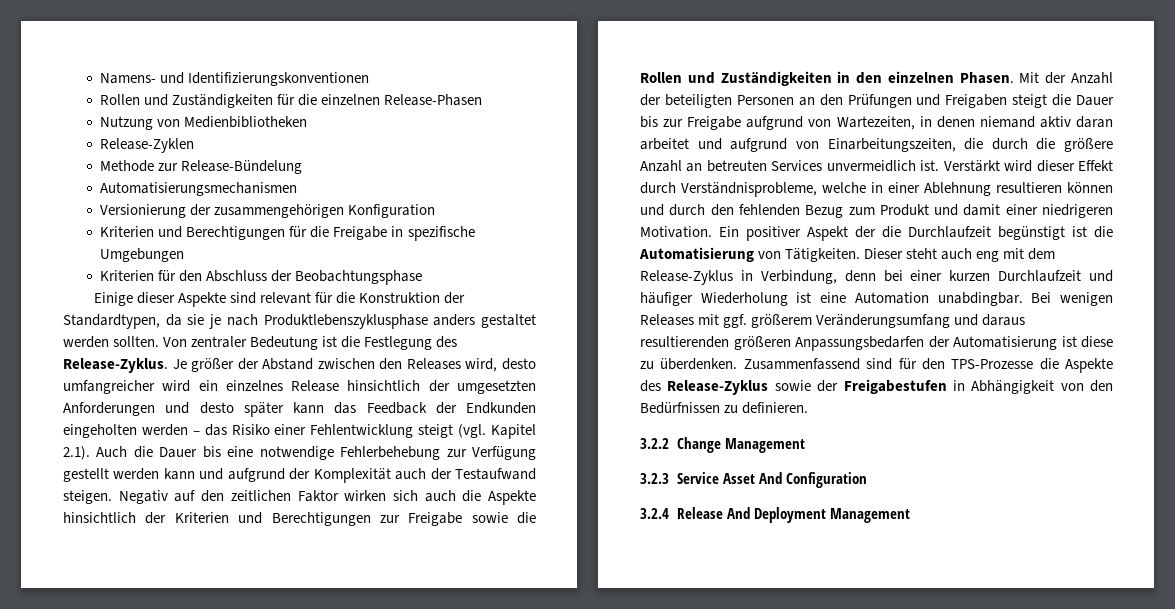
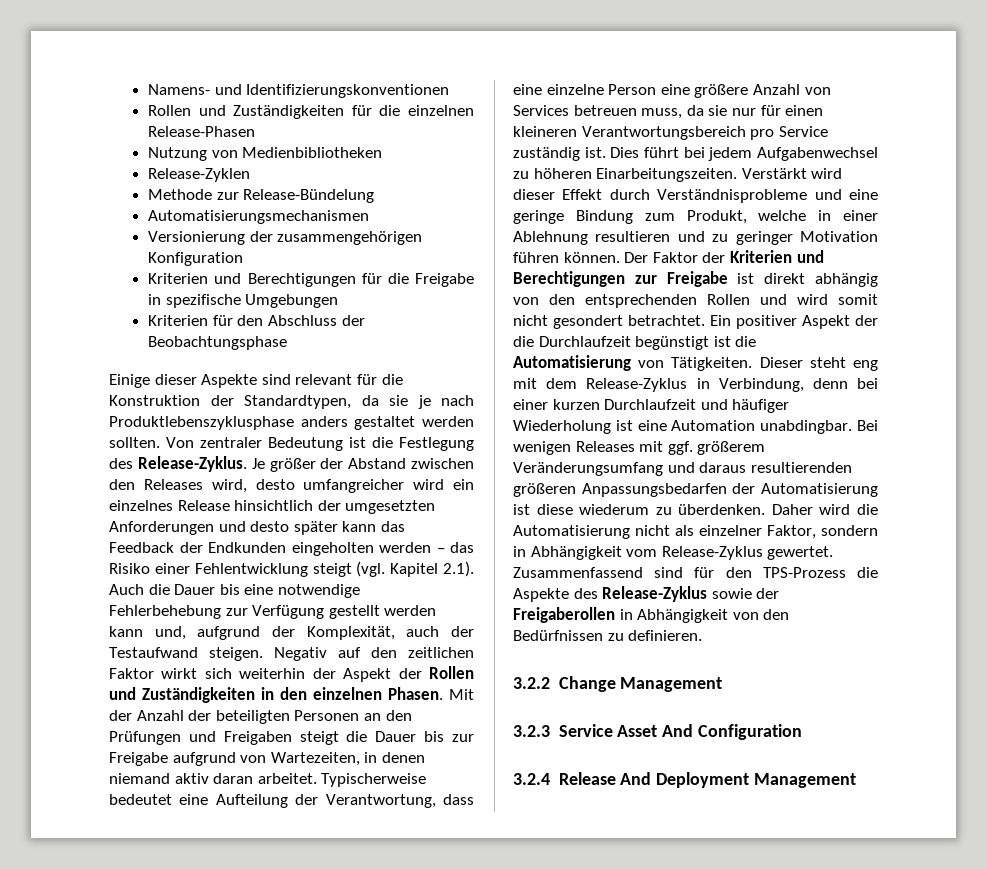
- Je größer der Abstand zwischen den Releases wird, desto umfangreicher wird ein einzelnes Release hinsichtlich der umgesetzten Anforderungen und desto später kann das Feedback der Endkunden eingeholten werden – das Risiko einer Fehlentwicklung steigt (vgl. Kapitel 2.1). Auch die Dauer bis eine notwendige Fehlerbehebung zur Verfügung gestellt werden kann und aufgrund der Komplexität auch der Testaufwand steigen.
+ Je größer der Abstand zwischen den Releases wird, desto umfangreicher wird ein einzelnes Release hinsichtlich der umgesetzten Anforderungen und desto später kann das Feedback der Endkunden eingeholten werden – das Risiko einer Fehlentwicklung steigt (vgl. Kapitel 2.1). Auch die Dauer bis eine notwendige Fehlerbehebung zur Verfügung gestellt werden kann und, aufgrund der Komplexität, auch der Testaufwand steigen.
- Negativ auf den zeitlichen Faktor wirken sich auch die Aspekte hinsichtlich der Kriterien und Berechtigungen zur Freigabe sowie die Rollen und Zuständigkeiten in den einzelnen Phasen.
+ Negativ auf den zeitlichen Faktor wirkt sich weiterhin der Aspekt der Rollen und Zuständigkeiten in den einzelnen Phasen.
- Mit der Anzahl der beteiligten Personen an den Prüfungen und Freigaben steigt die Dauer bis zur Freigabe aufgrund von Wartezeiten, in denen niemand aktiv daran arbeitet und aufgrund von Einarbeitungszeiten, die durch die größere Anzahl an betreuten Services unvermeidlich ist.
+ Mit der Anzahl der beteiligten Personen an den Prüfungen und Freigaben steigt die Dauer bis zur Freigabe aufgrund von Wartezeiten, in denen niemand aktiv daran arbeitet. Typischerweise bedeutet eine Aufteilung der Verantwortung, dass eine einzelne Person eine größere Anzahl von Services betreuen muss, da sie nur für einen kleineren Verantwortungsbereich pro Service zuständig ist. Dies führt bei jedem Aufgabenwechsel zu höheren Einarbeitungszeiten.
- Verstärkt wird dieser Effekt durch Verständnisprobleme, welche in einer Ablehnung resultieren können und durch den fehlenden Bezug zum Produkt und damit einer niedrigeren Motivation.
+ Verstärkt wird dieser Effekt durch Verständnisprobleme und eine geringe Bindung zum Produkt, welche in einer Ablehnung resultieren und zu geringer Motivation führen können. Der Faktor der Kriterien und Berechtigungen zur Freigabe ist direkt abhängig von den entsprechenden Rollen und wird somit nicht gesondert betrachtet.
- Dieser steht auch eng mit dem Release-Zyklus in Verbindung, denn bei einer kurzen Durchlaufzeit und häufiger Wiederholung ist eine Automation unabdingbar.
+ Dieser steht eng mit dem Release-Zyklus in Verbindung, denn bei einer kurzen Durchlaufzeit und häufiger Wiederholung ist eine Automation unabdingbar.
- Bei wenigen Releases mit ggf. größerem Veränderungsumfang und daraus resultierenden größeren Anpassungsbedarfen der Automatisierung ist diese zu überdenken.
+ Bei wenigen Releases mit ggf. größerem Veränderungsumfang und daraus resultierenden größeren Anpassungsbedarfen der Automatisierung ist diese wiederum zu überdenken.
+ Daher wird die Automatisierung nicht als einzelner Faktor, sondern in Abhängigkeit vom Release-Zyklus gewertet.
- Zusammenfassend sind für den TPS-Prozesse die Aspekte des Release-Zyklus sowie der Freigabestufen in Abhängigkeit von den Bedürfnissen zu definieren.
+ Zusammenfassend sind für den TPS-Prozess die Aspekte des Release-Zyklus sowie der Freigaberollen in Abhängigkeit von den Bedürfnissen zu definieren.

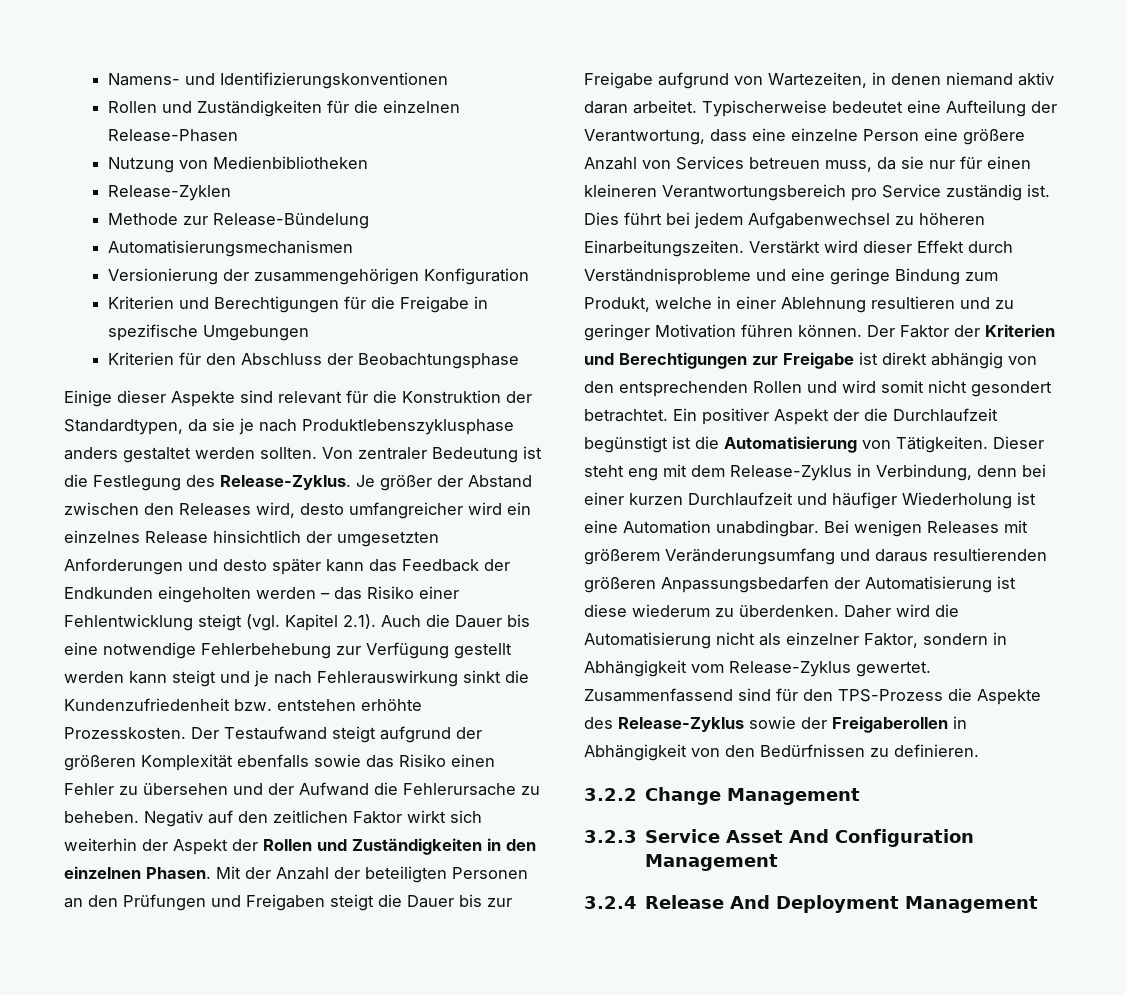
- Je größer der Abstand zwischen den Releases wird, desto umfangreicher wird ein einzelnes Release hinsichtlich der umgesetzten Anforderungen und desto später kann das Feedback der Endkunden eingeholten werden – das Risiko einer Fehlentwicklung steigt (vgl. Kapitel 2.1). Auch die Dauer bis eine notwendige Fehlerbehebung zur Verfügung gestellt werden kann und, aufgrund der Komplexität, auch der Testaufwand steigen.
+ Je größer der Abstand zwischen den Releases wird, desto umfangreicher wird ein einzelnes Release hinsichtlich der umgesetzten Anforderungen und desto später kann das Feedback der Endkunden eingeholten werden – das Risiko einer Fehlentwicklung steigt (vgl. Kapitel 2.1). Auch die Dauer bis eine notwendige Fehlerbehebung zur Verfügung gestellt werden kann steigt und je nach Fehlerauswirkung sinkt die Kundenzufriedenheit bzw. entstehen erhöhte Prozesskosten. Der Testaufwand steigt aufgrund der größeren Komplexität ebenfalls sowie das Risiko einen Fehler zu übersehen und der Aufwand die Fehlerursache zu beheben.
- Bei wenigen Releases mit ggf. größerem Veränderungsumfang und daraus resultierenden größeren Anpassungsbedarfen der Automatisierung ist diese wiederum zu überdenken.
+ Bei wenigen Releases mit größerem Veränderungsumfang und daraus resultierenden größeren Anpassungsbedarfen der Automatisierung ist diese wiederum zu überdenken.
- 3.2.3 Service Asset And Configuration
+ 3.2.3 Service Asset And Configuration Management

